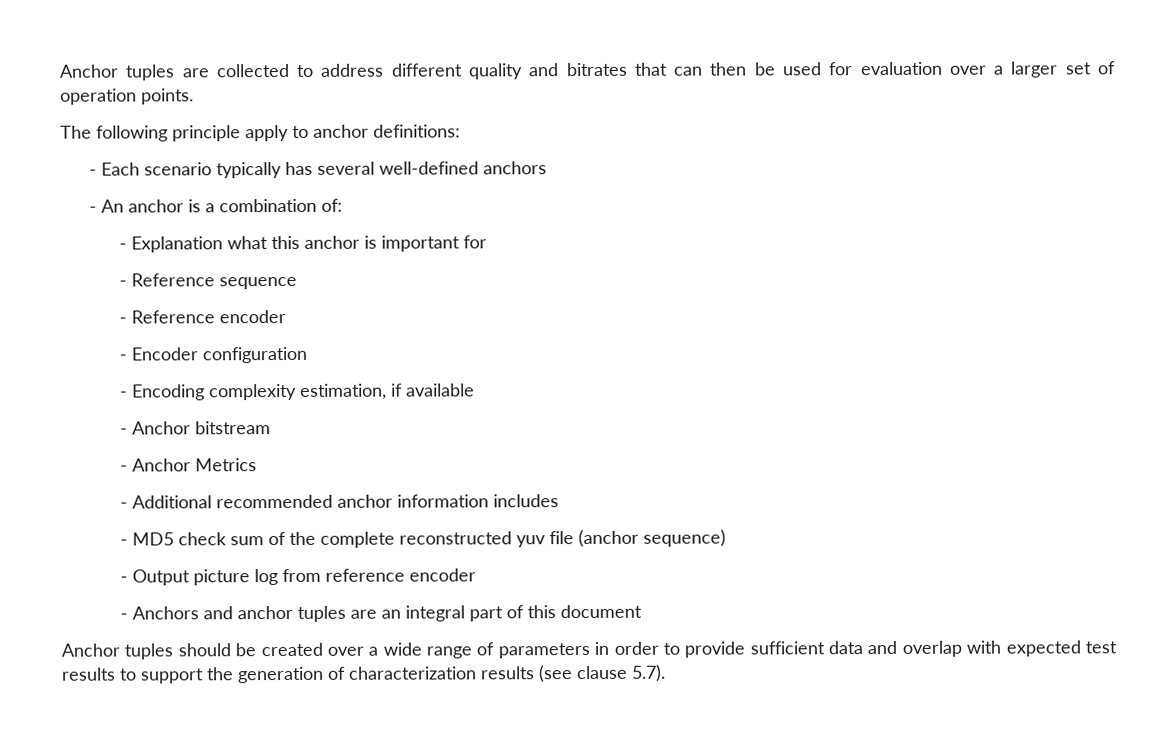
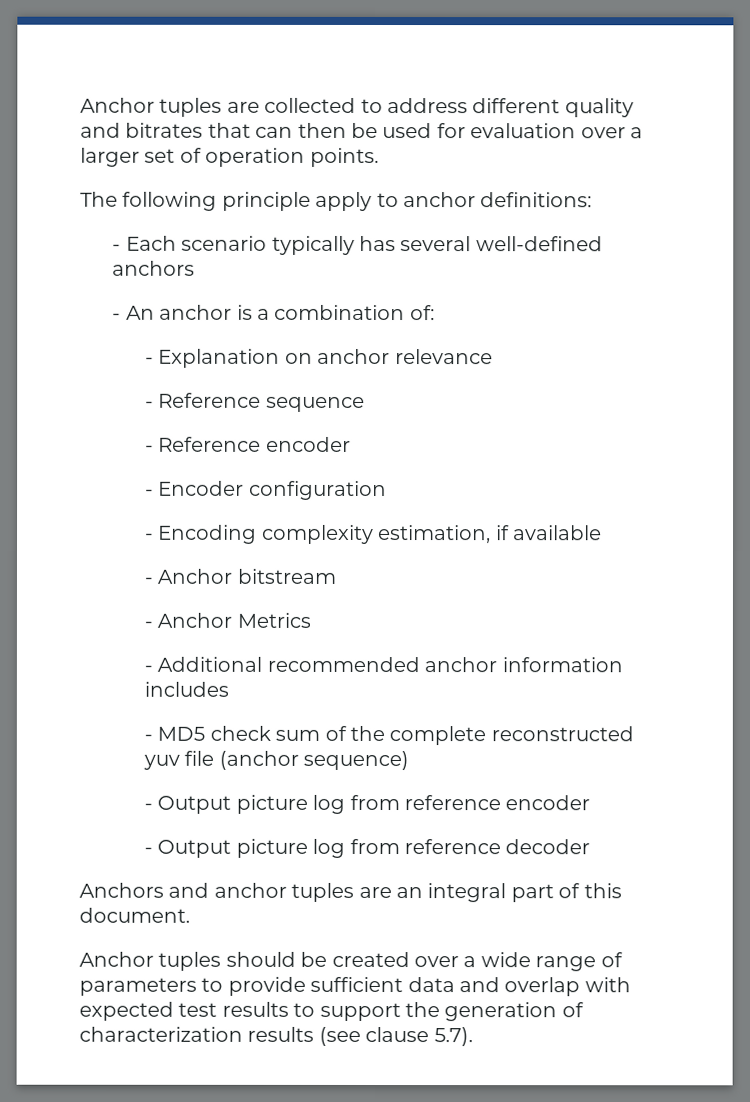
- - Explanation what this anchor is important for
+ - Explanation on anchor relevance
- - Anchors and anchor tuples are an integral part of this document
+ - Output picture log from reference decoder
+ Anchors and anchor tuples are an integral part of this document.
- Anchor tuples should be created over a wide range of parameters in order to provide sufficient data and overlap with expected test results to support the generation of characterization results (see clause 5.7).
+ Anchor tuples should be created over a wide range of parameters to provide sufficient data and overlap with expected test results to support the generation of characterization results (see clause 5.7).

